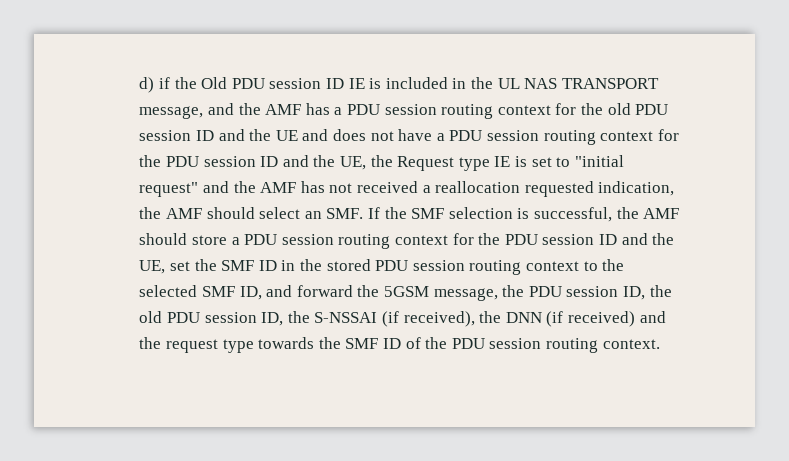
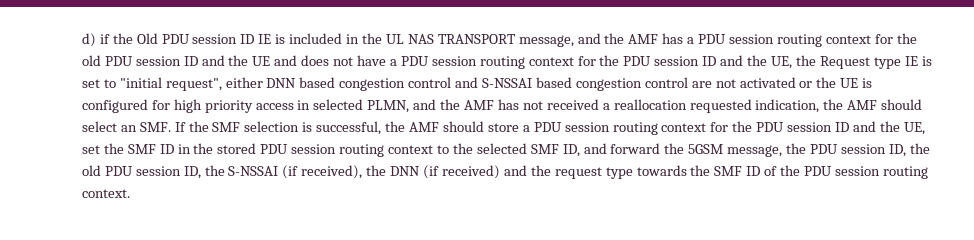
- d) if the Old PDU session ID IE is included in the UL NAS TRANSPORT message, and the AMF has a PDU session routing context for the old PDU session ID and the UE and does not have a PDU session routing context for the PDU session ID and the UE, the Request type IE is set to "initial request" and the AMF has not received a reallocation requested indication, the AMF should select an SMF. If the SMF selection is successful, the AMF should store a PDU session routing context for the PDU session ID and the UE, set the SMF ID in the stored PDU session routing context to the selected SMF ID, and forward the 5GSM message, the PDU session ID, the old PDU session ID, the S-NSSAI (if received), the DNN (if received) and the request type towards the SMF ID of the PDU session routing context.
+ d) if the Old PDU session ID IE is included in the UL NAS TRANSPORT message, and the AMF has a PDU session routing context for the old PDU session ID and the UE and does not have a PDU session routing context for the PDU session ID and the UE, the Request type IE is set to "initial request", either DNN based congestion control and S-NSSAI based congestion control are not activated or the UE is configured for high priority access in selected PLMN, and the AMF has not received a reallocation requested indication, the AMF should select an SMF. If the SMF selection is successful, the AMF should store a PDU session routing context for the PDU session ID and the UE, set the SMF ID in the stored PDU session routing context to the selected SMF ID, and forward the 5GSM message, the PDU session ID, the old PDU session ID, the S-NSSAI (if received), the DNN (if received) and the request type towards the SMF ID of the PDU session routing context.

